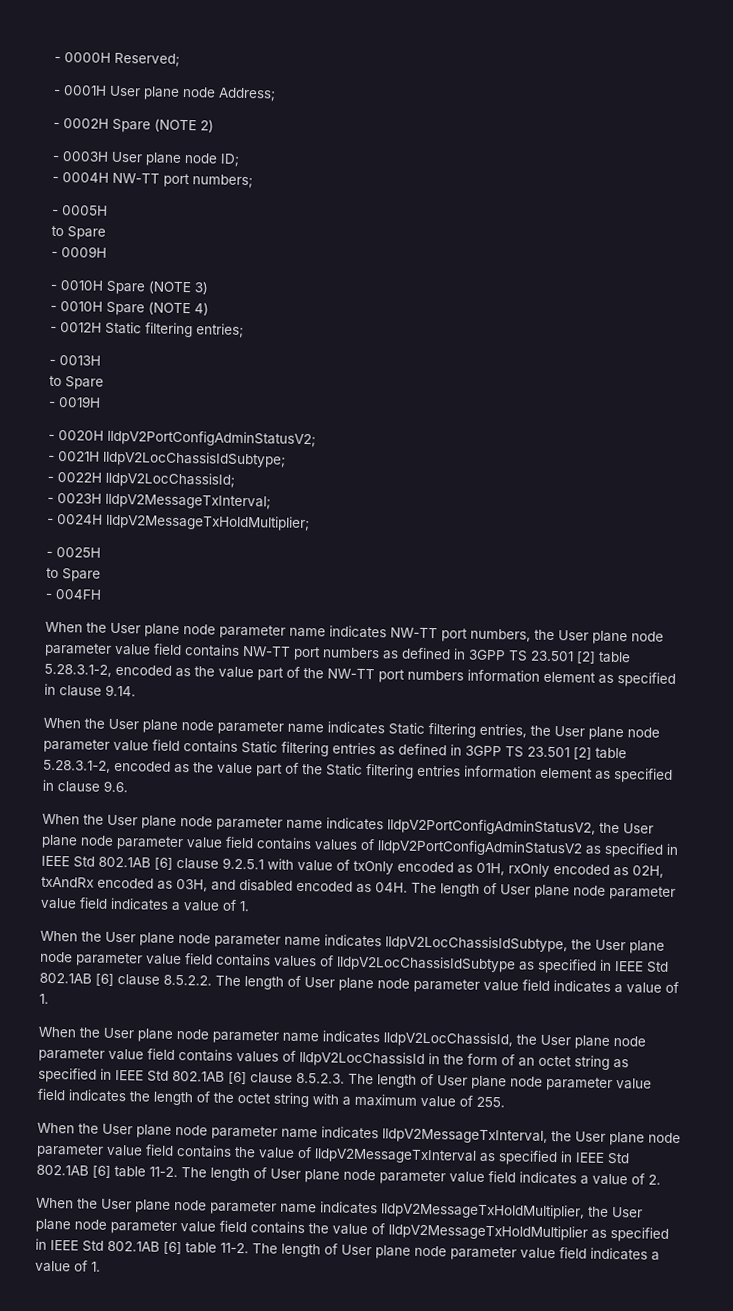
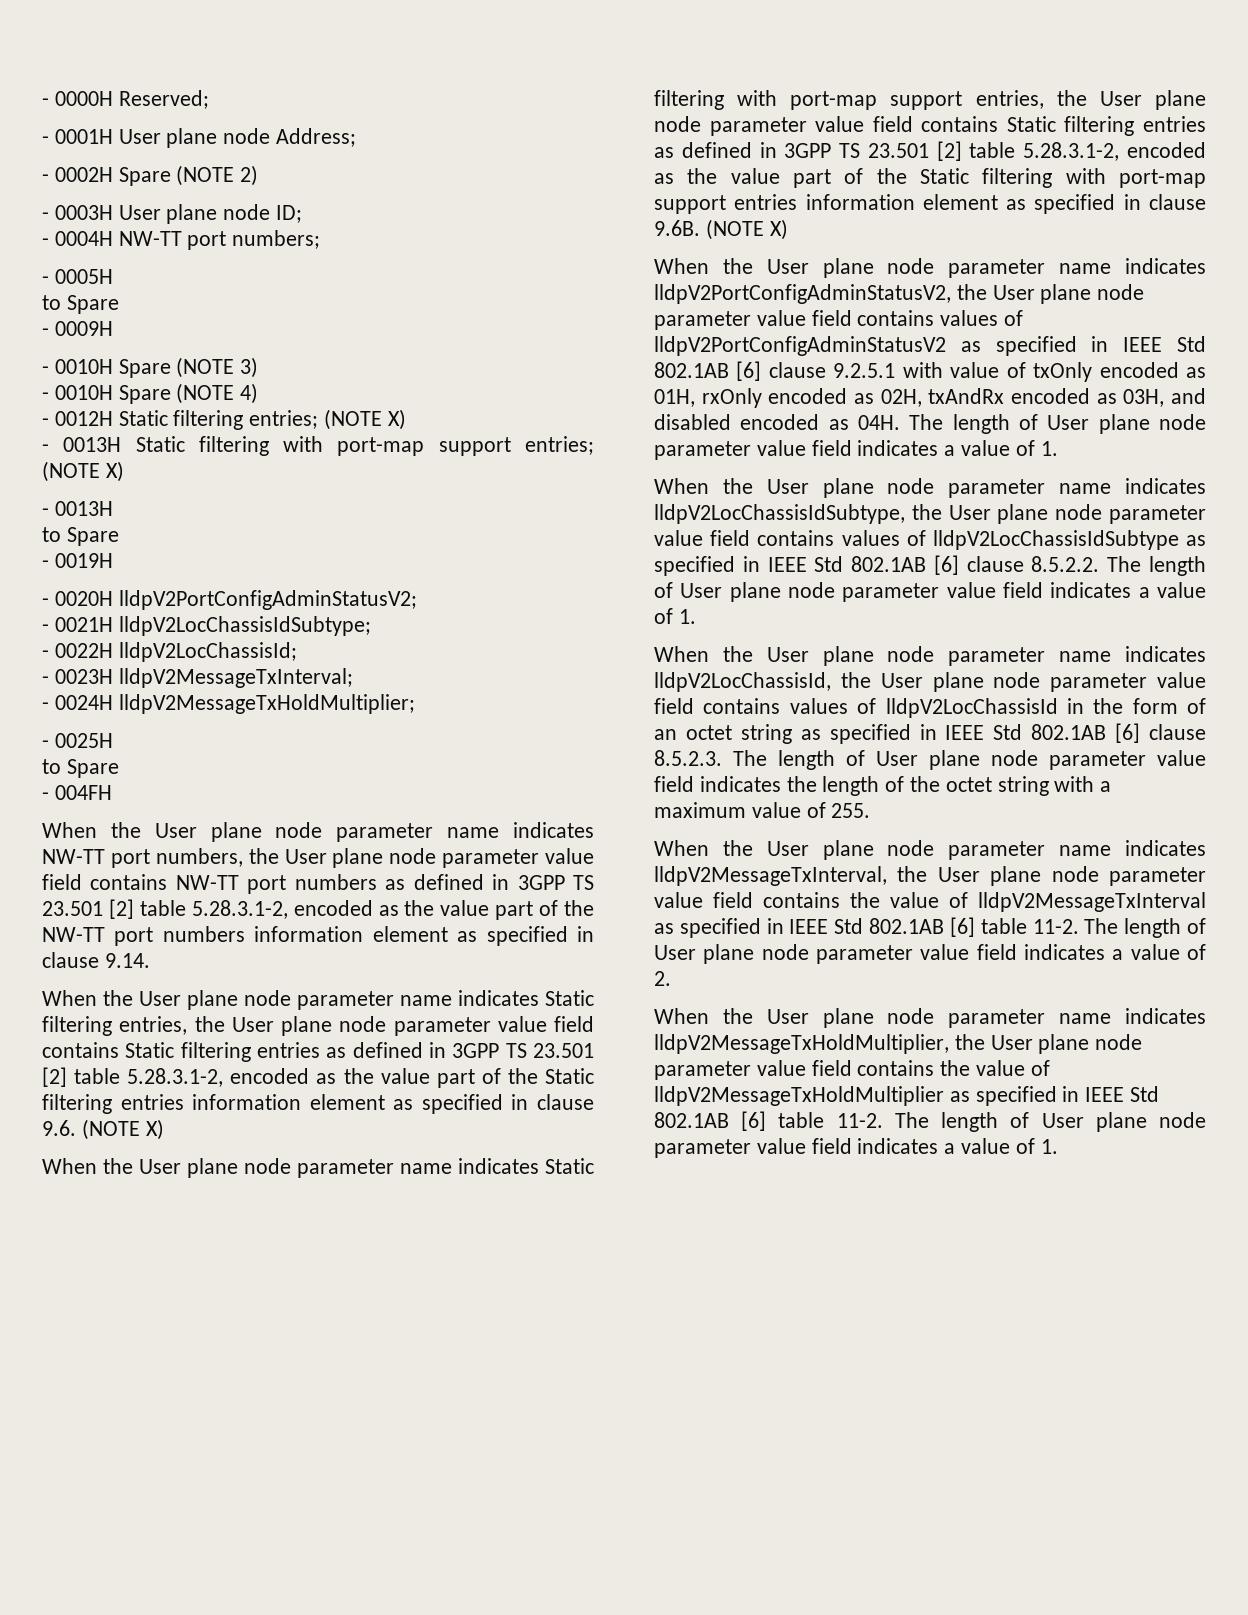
- - 0012H Static filtering entries;
+ - 0012H Static filtering entries; (NOTE X)
+ - 0013H Static filtering with port-map support entries; (NOTE X)
- When the User plane node parameter name indicates Static filtering entries, the User plane node parameter value field contains Static filtering entries as defined in 3GPP TS 23.501 [2] table 5.28.3.1-2, encoded as the value part of the Static filtering entries information element as specified in clause 9.6.
+ When the User plane node parameter name indicates Static filtering entries, the User plane node parameter value field contains Static filtering entries as defined in 3GPP TS 23.501 [2] table 5.28.3.1-2, encoded as the value part of the Static filtering entries information element as specified in clause 9.6. (NOTE X)
+ When the User plane node parameter name indicates Static filtering with port-map support entries, the User plane node parameter value field contains Static filtering entries as defined in 3GPP TS 23.501 [2] table 5.28.3.1-2, encoded as the value part of the Static filtering with port-map support entries information element as specified in clause 9.6B. (NOTE X)

